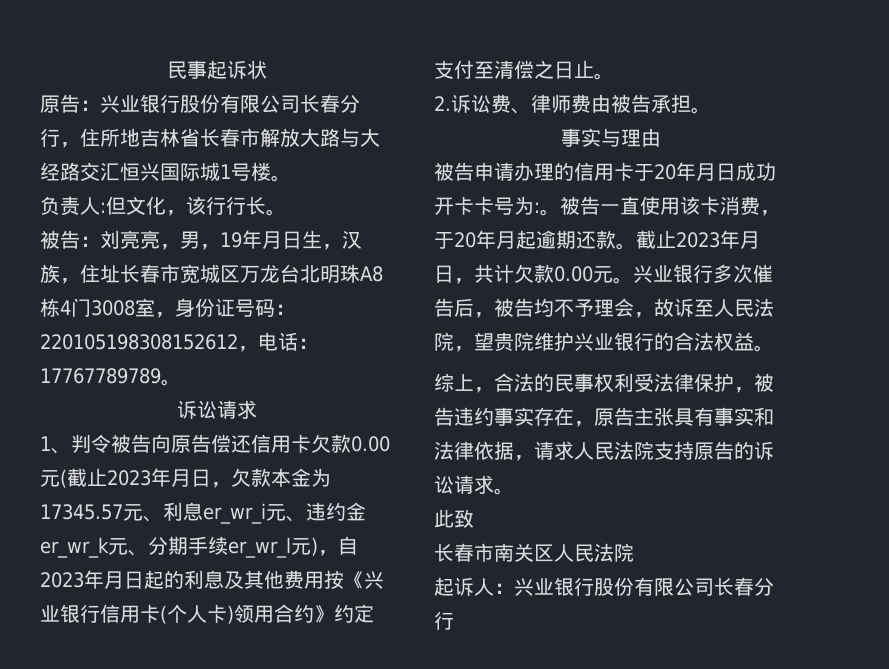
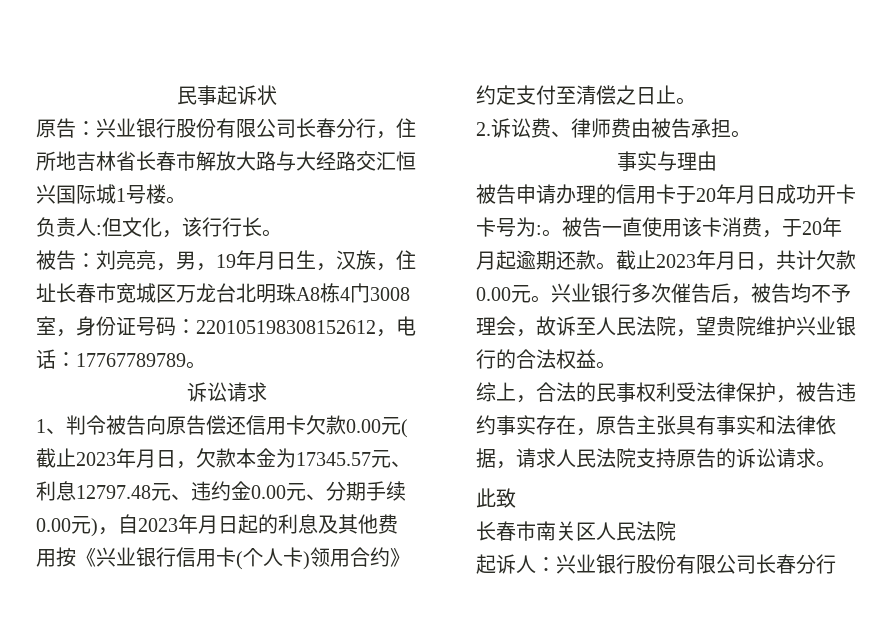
- 1、判令被告向原告偿还信用卡欠款0.00元(截止2023年月日，欠款本金为17345.57元、利息er_wr_i元、违约金er_wr_k元、分期手续er_wr_l元)，自2023年月日起的利息及其他费用按《兴业银行信用卡(个人卡)领用合约》约定支付至清偿之日止。
+ 1、判令被告向原告偿还信用卡欠款0.00元(截止2023年月日，欠款本金为17345.57元、利息12797.48元、违约金0.00元、分期手续0.00元)，自2023年月日起的利息及其他费用按《兴业银行信用卡(个人卡)领用合约》约定支付至清偿之日止。

